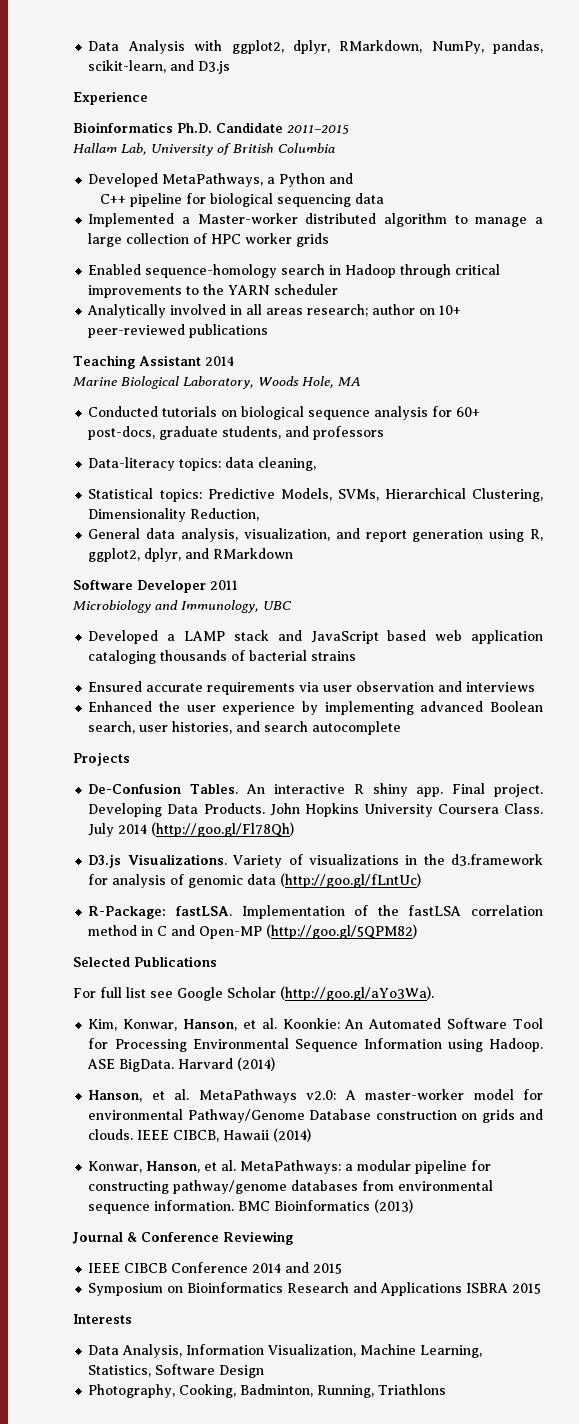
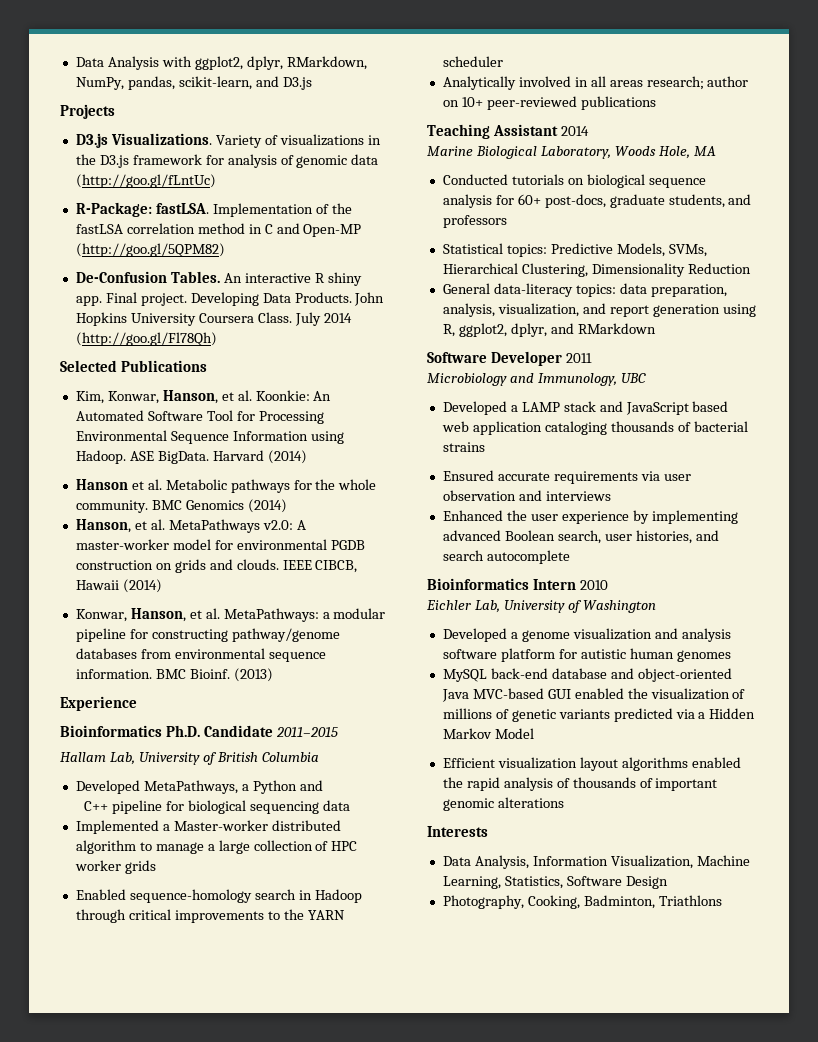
+ Projects
+ D3.js Visualizations. Variety of visualizations in the D3.js framework for analysis of genomic data (http://goo.gl/fLntUc)
+ R-Package: fastLSA. Implementation of the fastLSA correlation method in C and Open-MP (http://goo.gl/5QPM82)
+ De-Confusion Tables. An interactive R shiny app. Final project. Developing Data Products. John Hopkins University Coursera Class. July 2014 (http://goo.gl/Fl78Qh)
+ Selected Publications
+ Kim, Konwar, Hanson, et al. Koonkie: An Automated Software Tool for Processing Environmental Sequence Information using Hadoop. ASE BigData. Harvard (2014)
+ Hanson et al. Metabolic pathways for the whole community. BMC Genomics (2014)
+ Hanson, et al. MetaPathways v2.0: A master-worker model for environmental PGDB construction on grids and clouds. IEEE CIBCB, Hawaii (2014)
+ Konwar, Hanson, et al. MetaPathways: a modular pipeline for constructing pathway/genome databases from environmental sequence information. BMC Bioinf. (2013)
- Data-literacy topics: data cleaning,
- Statistical topics: Predictive Models, SVMs, Hierarchical Clustering, Dimensionality Reduction,
+ Statistical topics: Predictive Models, SVMs, Hierarchical Clustering, Dimensionality Reduction
- General data analysis, visualization, and report generation using R, ggplot2, dplyr, and RMarkdown
+ General data-literacy topics: data preparation, analysis, visualization, and report generation using R, ggplot2, dplyr, and RMarkdown
- Projects
- De-Confusion Tables. An interactive R shiny app. Final project. Developing Data Products. John Hopkins University Coursera Class. July 2014 (http://goo.gl/Fl78Qh)
- D3.js Visualizations. Variety of visualizations in the d3.framework for analysis of genomic data (http://goo.gl/fLntUc)
- R-Package: fastLSA. Implementation of the fastLSA correlation method in C and Open-MP (http://goo.gl/5QPM82)
- Selected Publications
- For full list see Google Scholar (http://goo.gl/aYo3Wa).
- Kim, Konwar, Hanson, et al. Koonkie: An Automated Software Tool for Processing Environmental Sequence Information using Hadoop. ASE BigData. Harvard (2014)
- Hanson, et al. MetaPathways v2.0: A master-worker model for environmental Pathway/Genome Database construction on grids and clouds. IEEE CIBCB, Hawaii (2014)
- Konwar, Hanson, et al. MetaPathways: a modular pipeline for constructing pathway/genome databases from environmental sequence information. BMC Bioinformatics (2013)
- Journal & Conference Reviewing
- IEEE CIBCB Conference 2014 and 2015
- Symposium on Bioinformatics Research and Applications ISBRA 2015
+ Bioinformatics Intern 2010
+ Eichler Lab, University of Washington
+ Developed a genome visualization and analysis software platform for autistic human genomes
+ MySQL back-end database and object-oriented Java MVC-based GUI enabled the visualization of millions of genetic variants predicted via a Hidden Markov Model
+ Efficient visualization layout algorithms enabled the rapid analysis of thousands of important genomic alterations
- Photography, Cooking, Badminton, Running, Triathlons
+ Photography, Cooking, Badminton, Triathlons

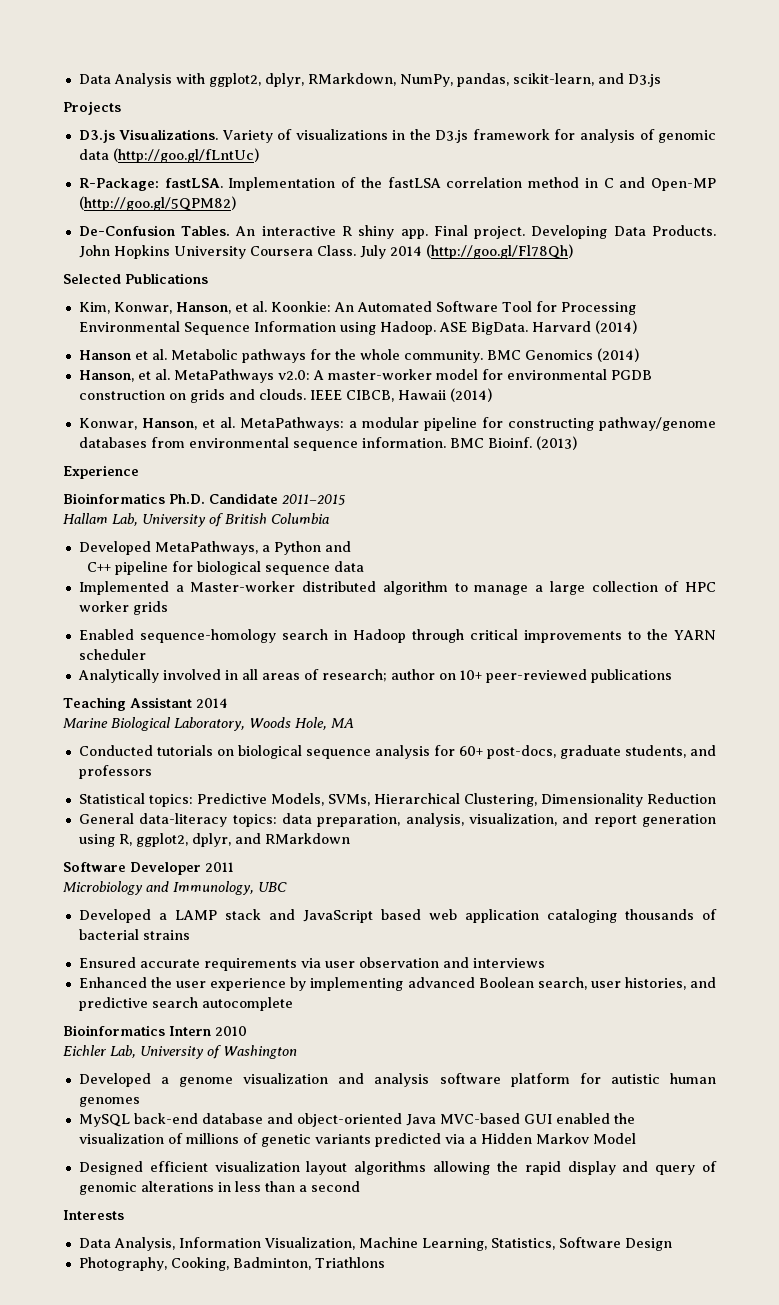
- C++ pipeline for biological sequencing data
+ C++ pipeline for biological sequence data
- Analytically involved in all areas research; author on 10+ peer-reviewed publications
+ Analytically involved in all areas of research; author on 10+ peer-reviewed publications
- Enhanced the user experience by implementing advanced Boolean search, user histories, and search autocomplete
+ Enhanced the user experience by implementing advanced Boolean search, user histories, and predictive search autocomplete
- Efficient visualization layout algorithms enabled the rapid analysis of thousands of important genomic alterations
+ Designed efficient visualization layout algorithms allowing the rapid display and query of genomic alterations in less than a second

